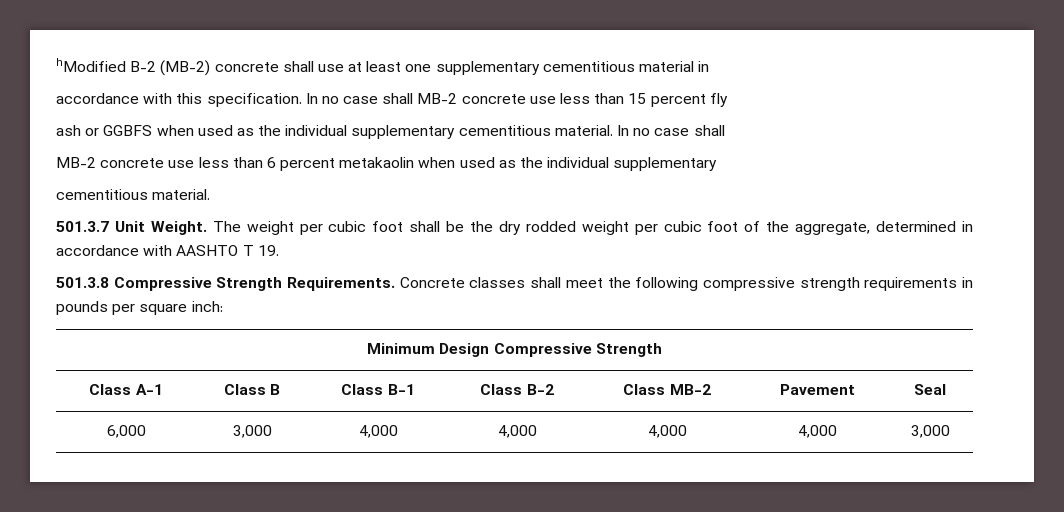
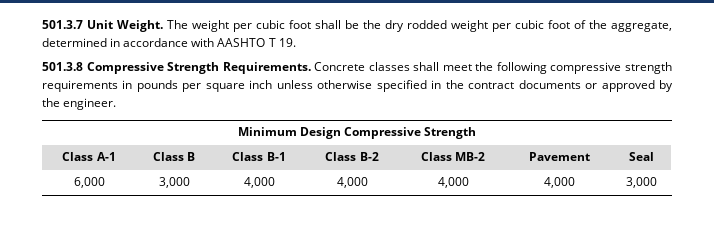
- hModified B-2 (MB-2) concrete shall use at least one supplementary cementitious material in
- accordance with this specification. In no case shall MB-2 concrete use less than 15 percent fly
- ash or GGBFS when used as the individual supplementary cementitious material. In no case shall
- MB-2 concrete use less than 6 percent metakaolin when used as the individual supplementary
- cementitious material.
- Concrete classes shall meet the following compressive strength requirements in pounds per square inch:
+ Concrete classes shall meet the following compressive strength requirements in pounds per square inch unless otherwise specified in the contract documents or approved by the engineer.

